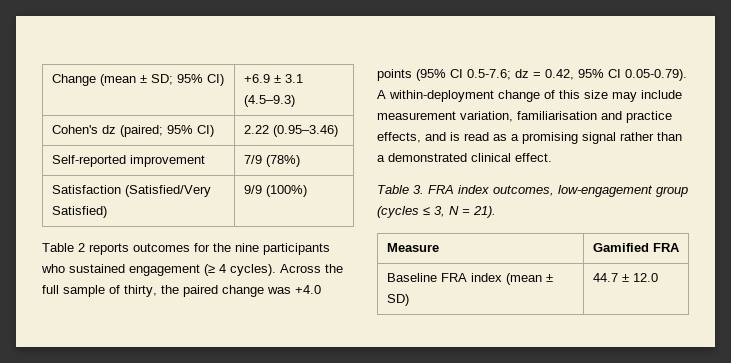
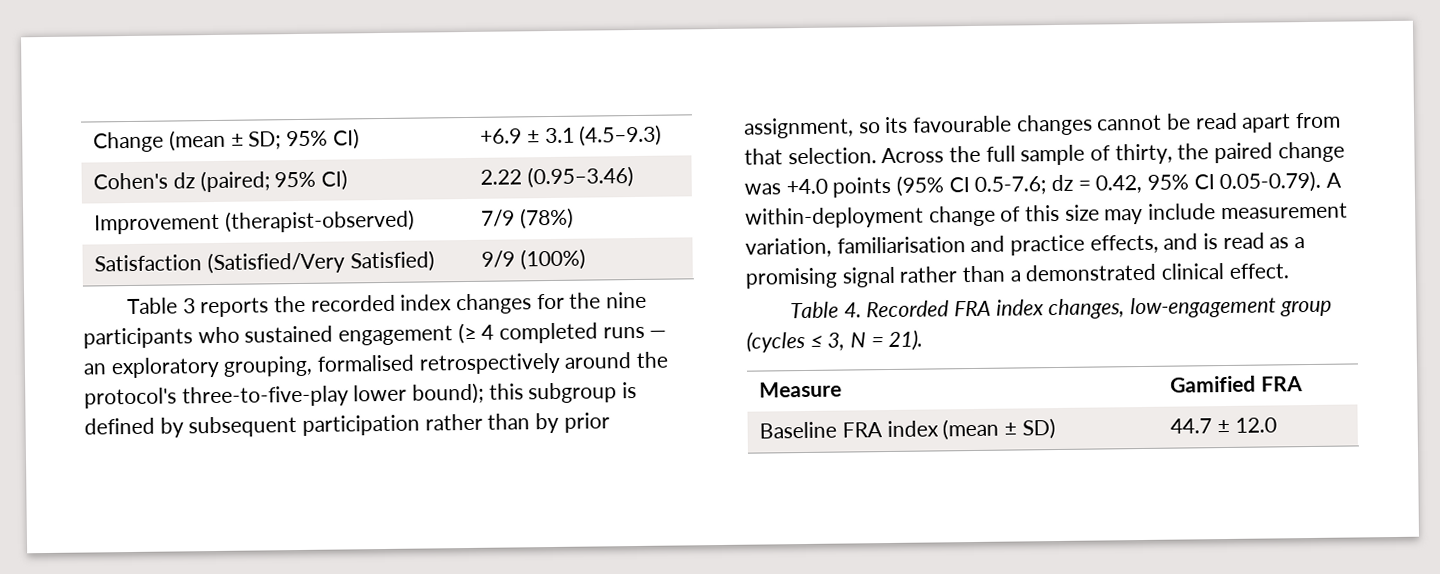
- Self-reported improvement | 7/9 (78%)
+ Improvement (therapist-observed) | 7/9 (78%)
- Table 2 reports outcomes for the nine participants who sustained engagement (≥ 4 cycles).
+ Table 3 reports the recorded index changes for the nine participants who sustained engagement (≥ 4 completed runs — an exploratory grouping, formalised retrospectively around the protocol's three-to-five-play lower bound); this subgroup is defined by subsequent participation rather than by prior assignment, so its favourable changes cannot be read apart from that selection.
- Table 3. FRA index outcomes, low-engagement group (cycles ≤ 3, N = 21).
+ Table 4. Recorded FRA index changes, low-engagement group (cycles ≤ 3, N = 21).

